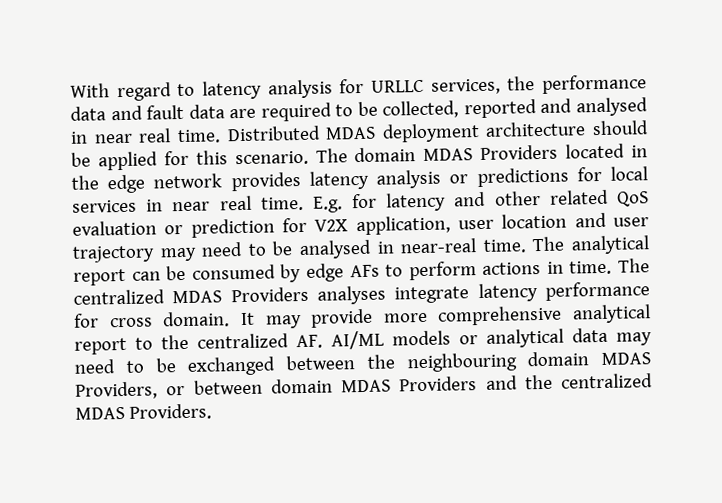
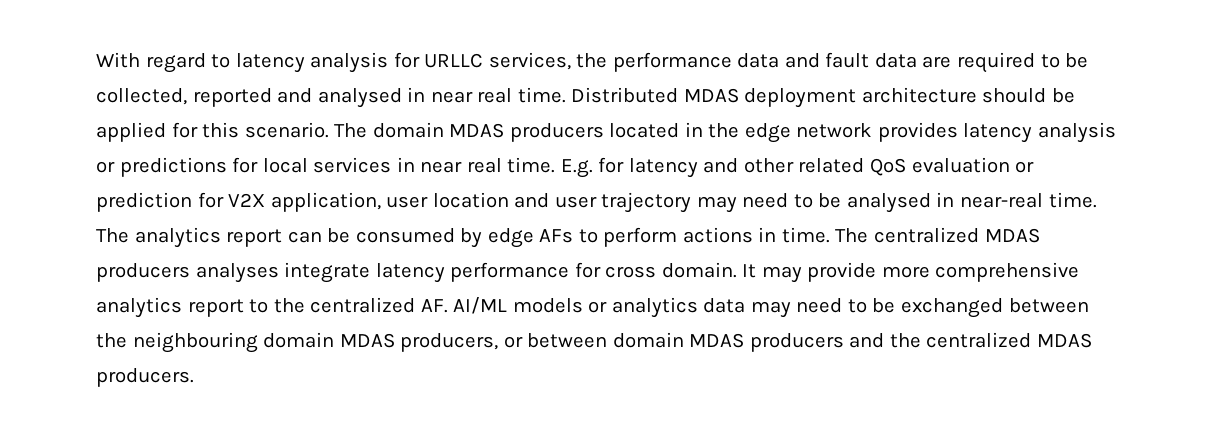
- The domain MDAS Providers located in the edge network provides latency analysis or predictions for local services in near real time.
+ The domain MDAS producers located in the edge network provides latency analysis or predictions for local services in near real time.
- The analytical report can be consumed by edge AFs to perform actions in time.
+ The analytics report can be consumed by edge AFs to perform actions in time.
- The centralized MDAS Providers analyses integrate latency performance for cross domain.
+ The centralized MDAS producers analyses integrate latency performance for cross domain.
- It may provide more comprehensive analytical report to the centralized AF. AI/ML models or analytical data may need to be exchanged between the neighbouring domain MDAS Providers, or between domain MDAS Providers and the centralized MDAS Providers.
+ It may provide more comprehensive analytics report to the centralized AF. AI/ML models or analytics data may need to be exchanged between the neighbouring domain MDAS producers, or between domain MDAS producers and the centralized MDAS producers.

